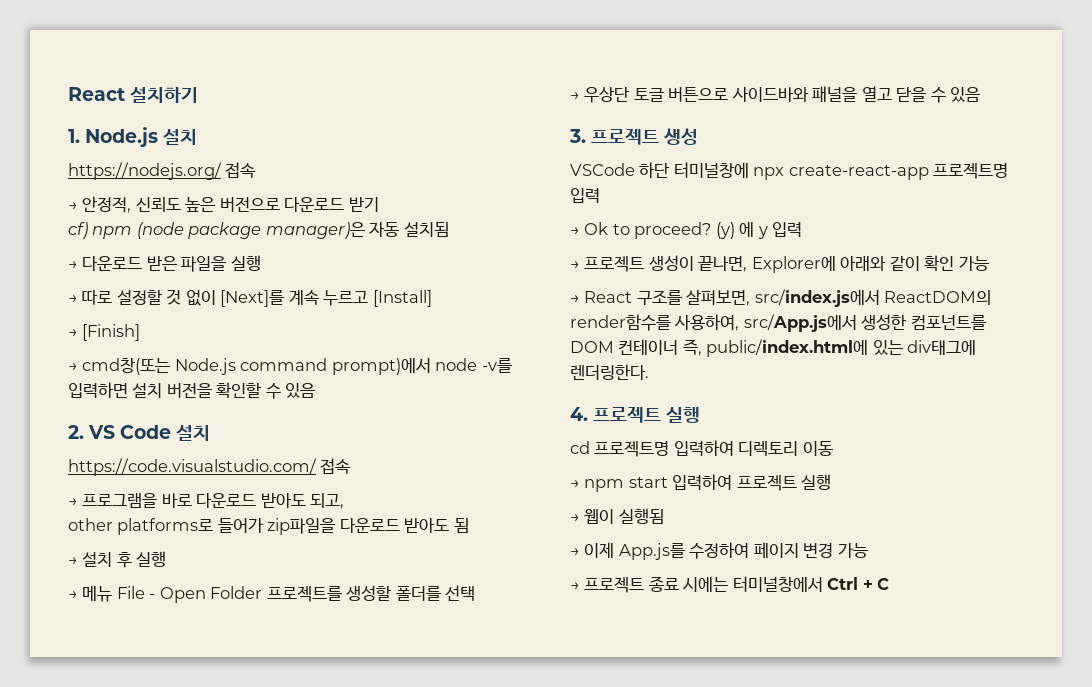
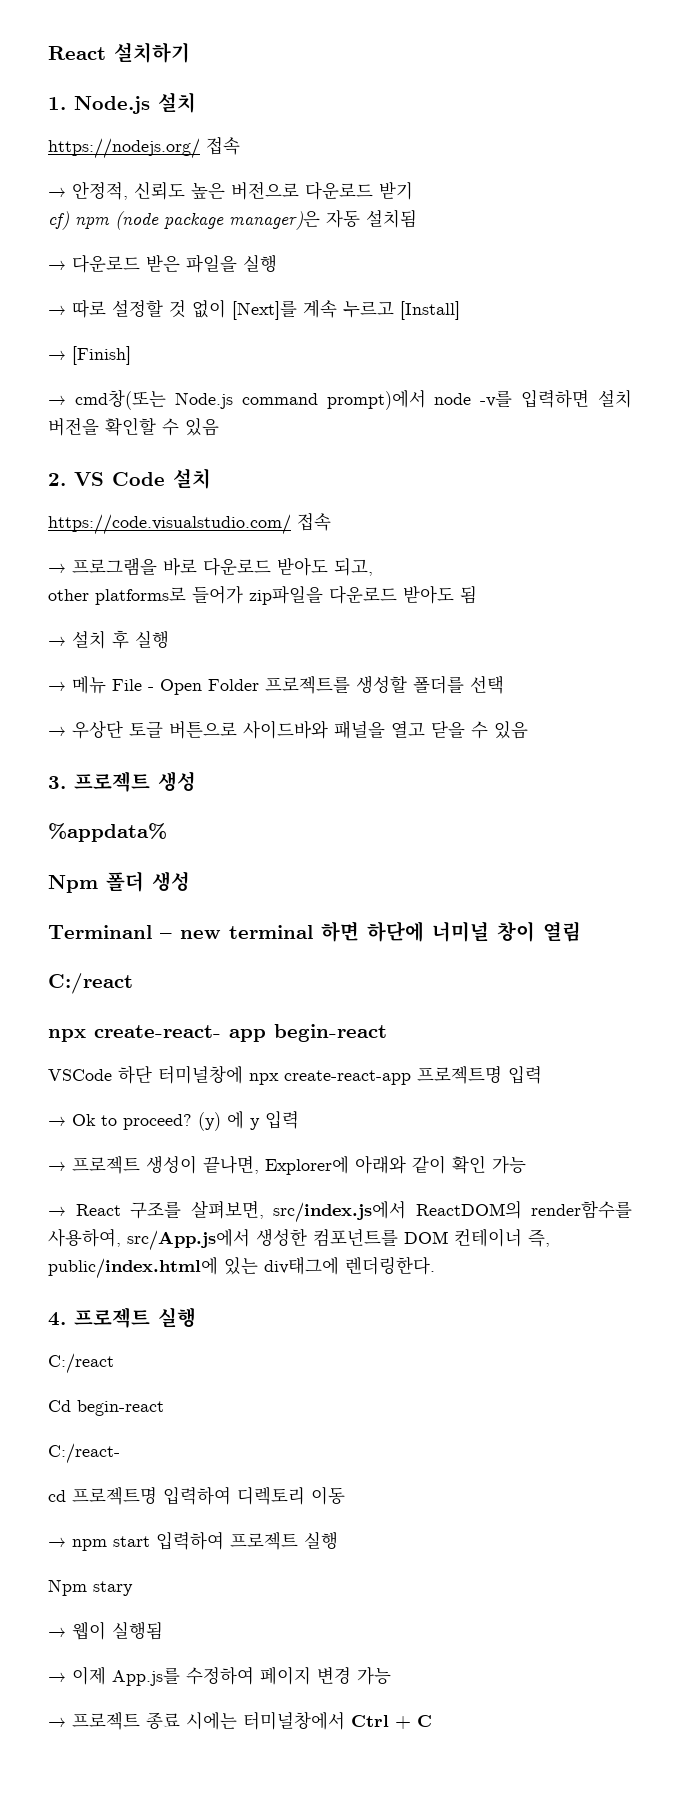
+ %appdata%
+ Npm 폴더 생성
+ Terminanl – new terminal 하면 하단에 너미널 창이 열림
+ C:/react
+ npx create-react- app begin-react
  4. 프로젝트 실행
+ C:/react
+ Cd begin-react
+ C:/react-
+ Npm stary

